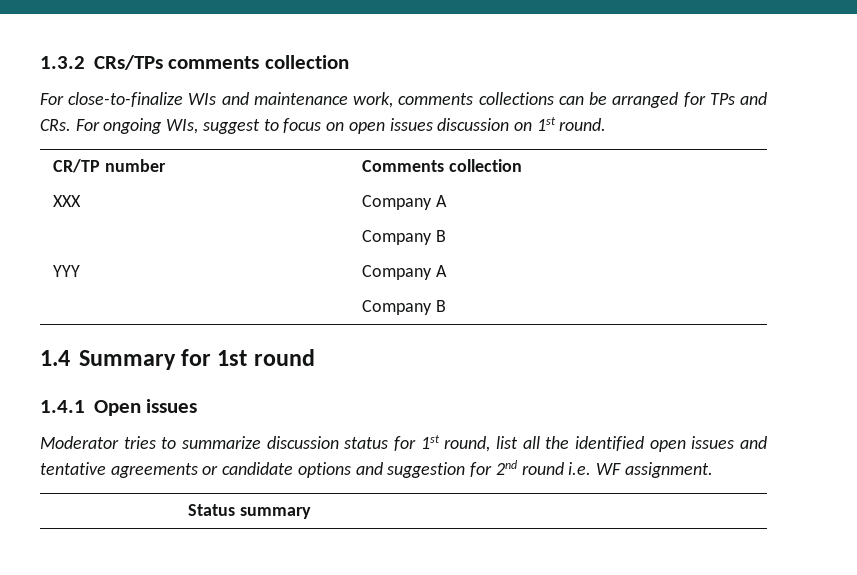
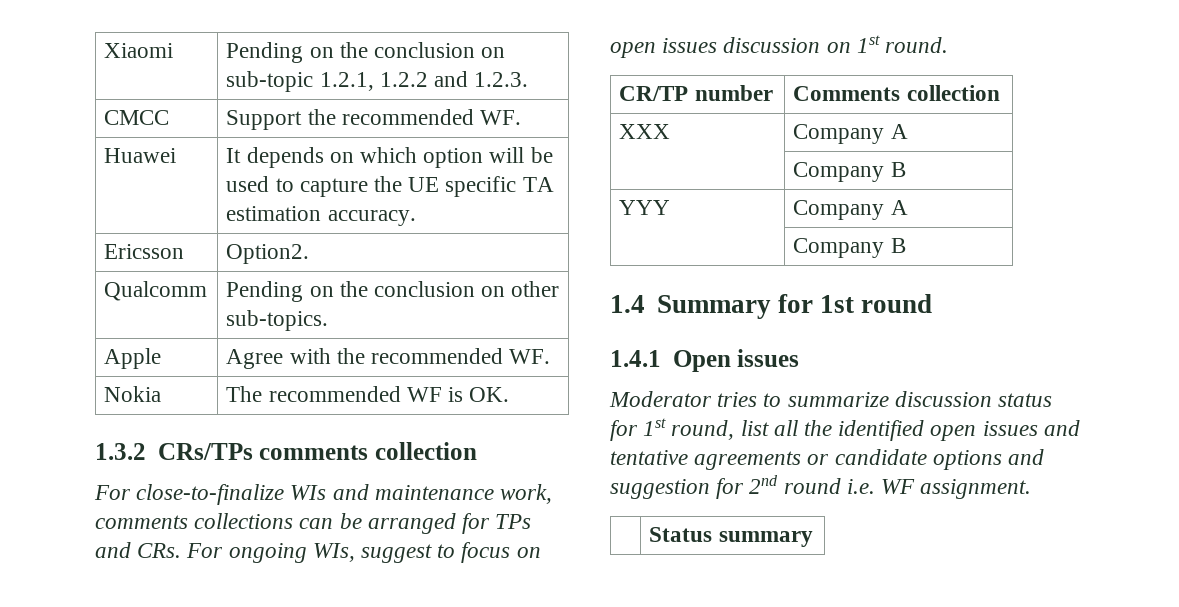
+ Xiaomi | Pending on the conclusion on sub-topic 1.2.1, 1.2.2 and 1.2.3.
+ CMCC | Support the recommended WF.
+ Huawei | It depends on which option will be used to capture the UE specific TA estimation accuracy.
+ Ericsson | Option2.
+ Qualcomm | Pending on the conclusion on other sub-topics.
+ Apple | Agree with the recommended WF.
+ Nokia | The recommended WF is OK.

